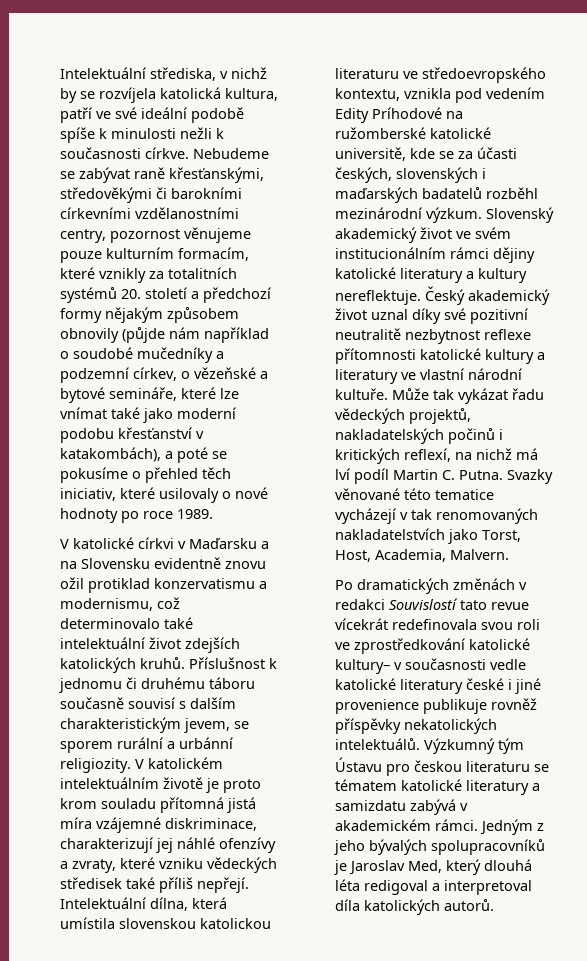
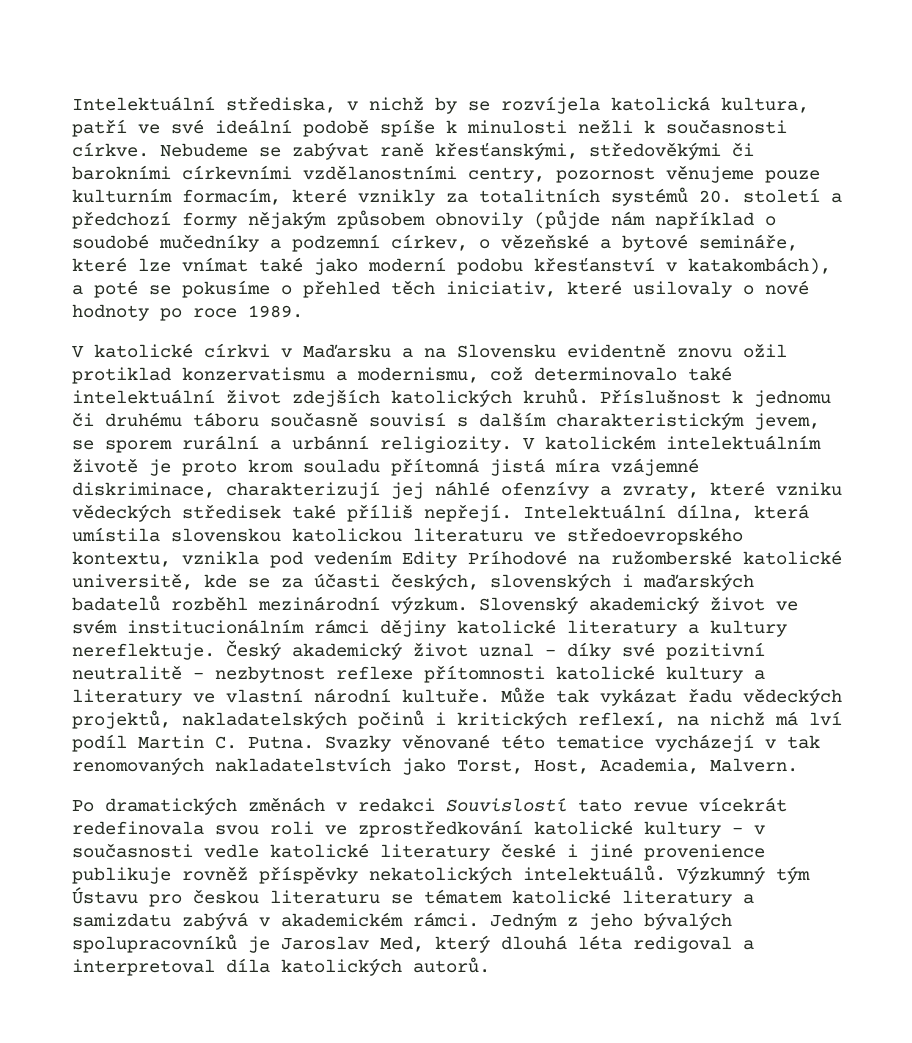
- Český akademický život uznal díky své pozitivní neutralitě nezbytnost reflexe přítomnosti katolické kultury a literatury ve vlastní národní kultuře.
+ Český akademický život uznal – díky své pozitivní neutralitě – nezbytnost reflexe přítomnosti katolické kultury a literatury ve vlastní národní kultuře.
- Po dramatických změnách v redakci Souvislostí tato revue vícekrát redefinovala svou roli ve zprostředkování katolické kultury– v současnosti vedle katolické literatury české i jiné provenience publikuje rovněž příspěvky nekatolických intelektuálů.
+ Po dramatických změnách v redakci Souvislostí tato revue vícekrát redefinovala svou roli ve zprostředkování katolické kultury – v současnosti vedle katolické literatury české i jiné provenience publikuje rovněž příspěvky nekatolických intelektuálů.

